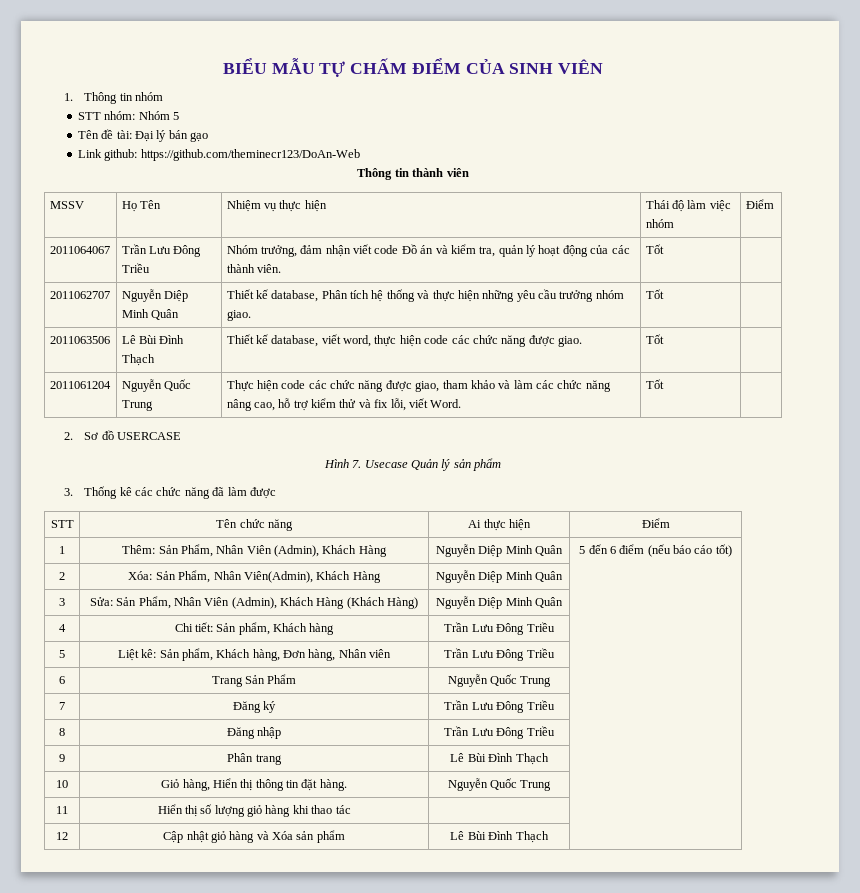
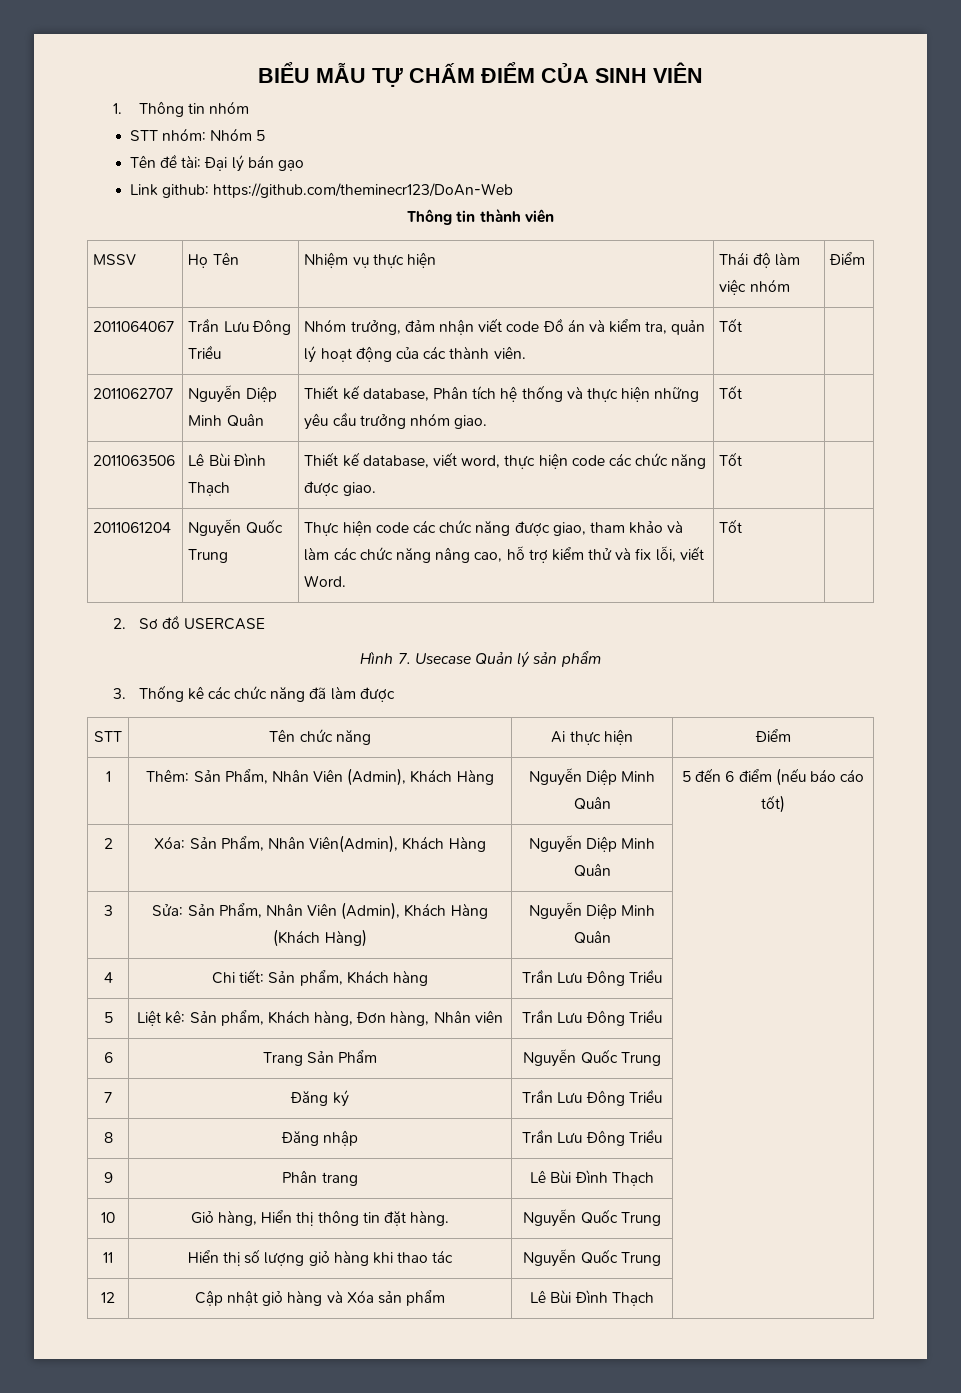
- 11 | Hiển thị số lượng giỏ hàng khi thao tác | |
+ 11 | Hiển thị số lượng giỏ hàng khi thao tác | Nguyễn Quốc Trung |

